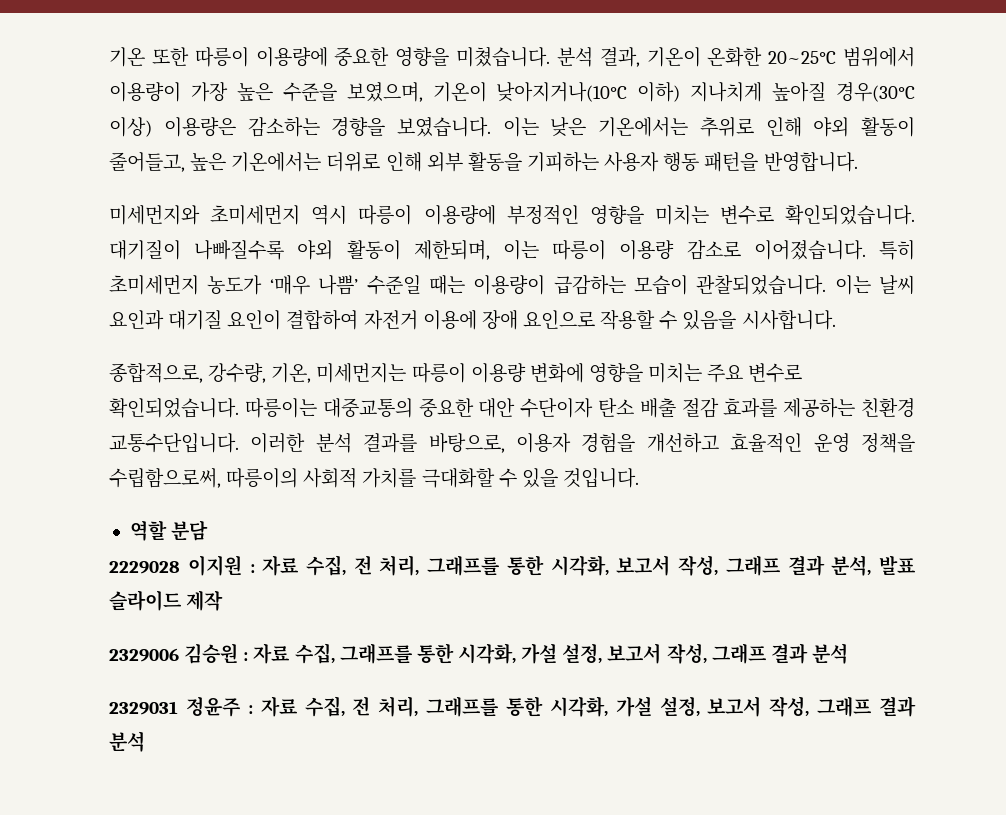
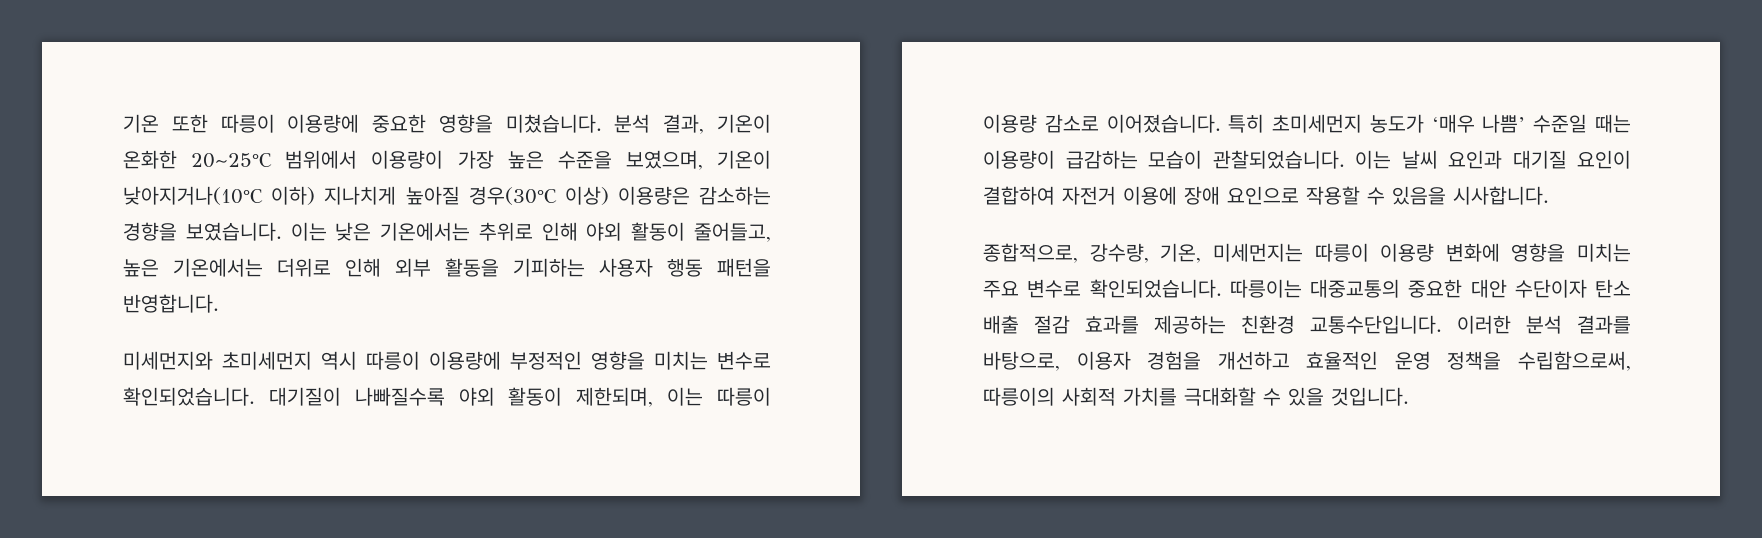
- 역할 분담
- 2229028 이지원 : 자료 수집, 전 처리, 그래프를 통한 시각화, 보고서 작성, 그래프 결과 분석, 발표 슬라이드 제작
- 2329006 김승원 : 자료 수집, 그래프를 통한 시각화, 가설 설정, 보고서 작성, 그래프 결과 분석
- 2329031 정윤주 : 자료 수집, 전 처리, 그래프를 통한 시각화, 가설 설정, 보고서 작성, 그래프 결과 분석

